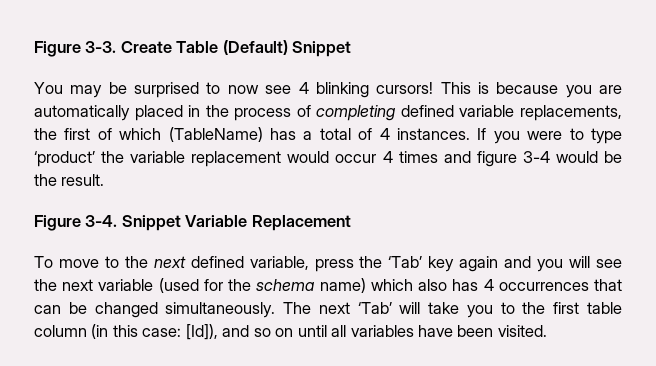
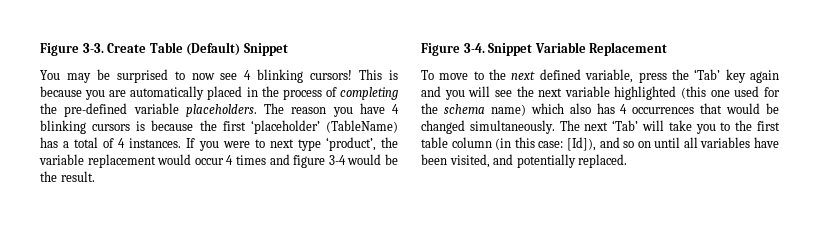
- This is because you are automatically placed in the process of completing defined variable replacements, the first of which (TableName) has a total of 4 instances.
+ This is because you are automatically placed in the process of completing the pre-defined variable placeholders. The reason you have 4 blinking cursors is because the first ‘placeholder’ (TableName) has a total of 4 instances.
- If you were to type ‘product’ the variable replacement would occur 4 times and figure 3-4 would be the result.
+ If you were to next type ‘product’, the variable replacement would occur 4 times and figure 3-4 would be the result.
- To move to the next defined variable, press the ‘Tab’ key again and you will see the next variable (used for the schema name) which also has 4 occurrences that can be changed simultaneously.
+ To move to the next defined variable, press the ‘Tab’ key again and you will see the next variable highlighted (this one used for the schema name) which also has 4 occurrences that would be changed simultaneously.
- The next ‘Tab’ will take you to the first table column (in this case: [Id]), and so on until all variables have been visited.
+ The next ‘Tab’ will take you to the first table column (in this case: [Id]), and so on until all variables have been visited, and potentially replaced.

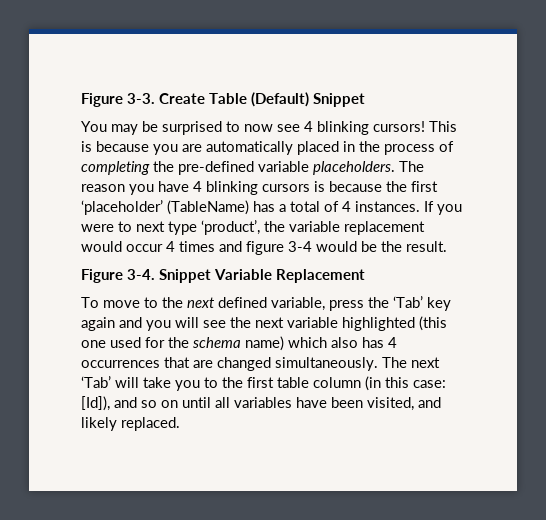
- To move to the next defined variable, press the ‘Tab’ key again and you will see the next variable highlighted (this one used for the schema name) which also has 4 occurrences that would be changed simultaneously.
+ To move to the next defined variable, press the ‘Tab’ key again and you will see the next variable highlighted (this one used for the schema name) which also has 4 occurrences that are changed simultaneously.
- The next ‘Tab’ will take you to the first table column (in this case: [Id]), and so on until all variables have been visited, and potentially replaced.
+ The next ‘Tab’ will take you to the first table column (in this case: [Id]), and so on until all variables have been visited, and likely replaced.

